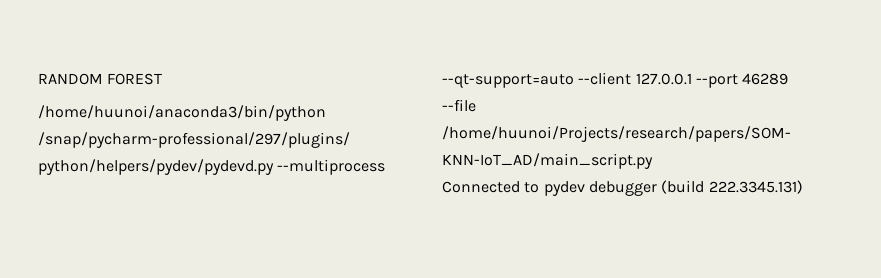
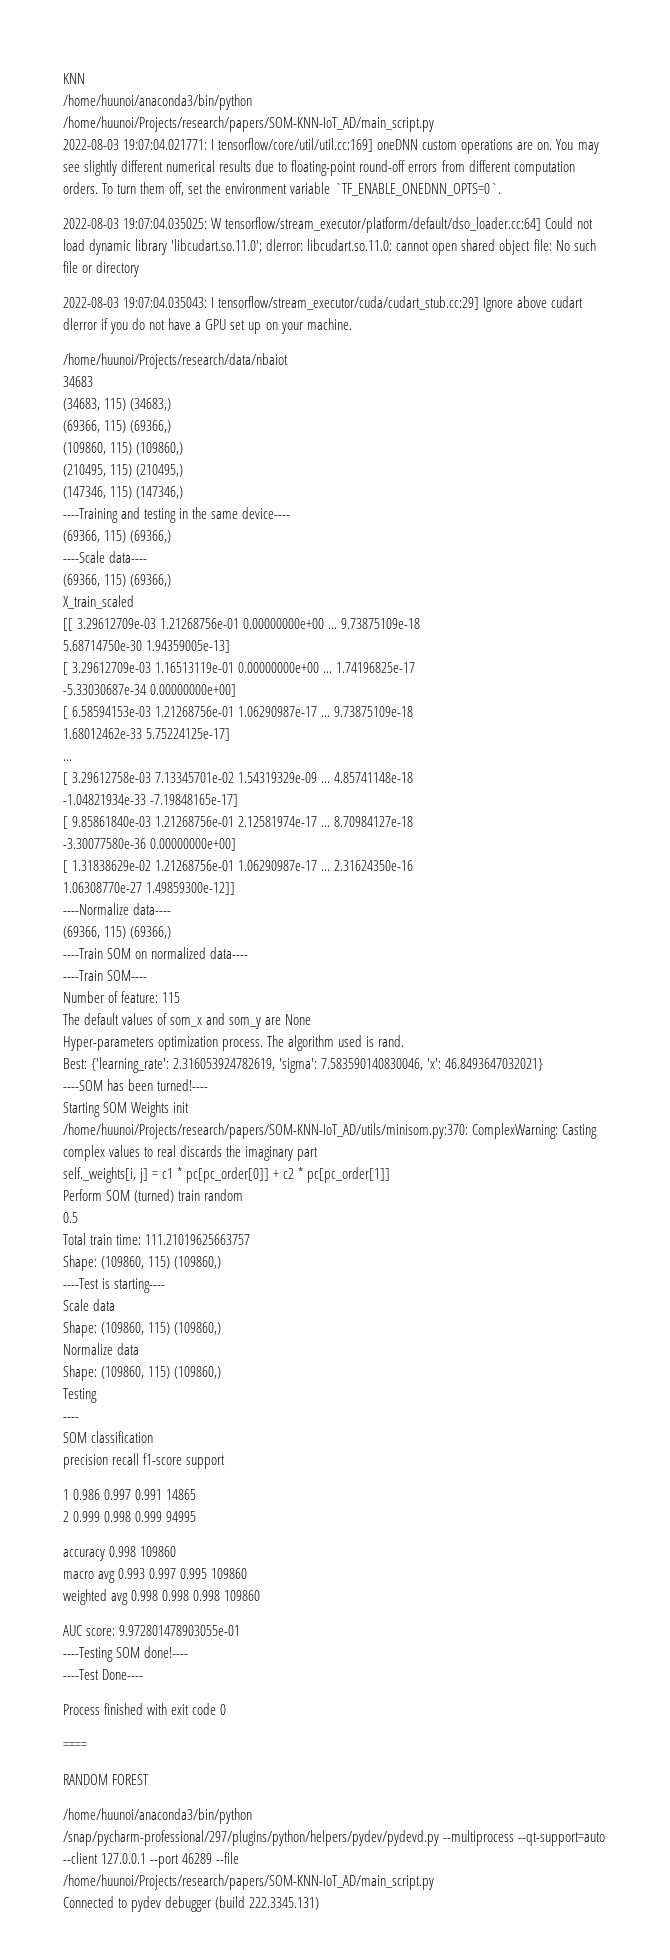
+ KNN
+ /home/huunoi/anaconda3/bin/python /home/huunoi/Projects/research/papers/SOM-KNN-IoT_AD/main_script.py
+ 2022-08-03 19:07:04.021771: I tensorflow/core/util/util.cc:169] oneDNN custom operations are on. You may see slightly different numerical results due to floating-point round-off errors from different computation orders. To turn them off, set the environment variable `TF_ENABLE_ONEDNN_OPTS=0`.
+ 2022-08-03 19:07:04.035025: W tensorflow/stream_executor/platform/default/dso_loader.cc:64] Could not load dynamic library 'libcudart.so.11.0'; dlerror: libcudart.so.11.0: cannot open shared object file: No such file or directory
+ 2022-08-03 19:07:04.035043: I tensorflow/stream_executor/cuda/cudart_stub.cc:29] Ignore above cudart dlerror if you do not have a GPU set up on your machine.
+ /home/huunoi/Projects/research/data/nbaiot
+ 34683
+ (34683, 115) (34683,)
+ (69366, 115) (69366,)
+ (109860, 115) (109860,)
+ (210495, 115) (210495,)
+ (147346, 115) (147346,)
+ ----Training and testing in the same device----
+ (69366, 115) (69366,)
+ ----Scale data----
+ (69366, 115) (69366,)
+ X_train_scaled
+ [[ 3.29612709e-03 1.21268756e-01 0.00000000e+00 ... 9.73875109e-18
+ 5.68714750e-30 1.94359005e-13]
+ [ 3.29612709e-03 1.16513119e-01 0.00000000e+00 ... 1.74196825e-17
+ -5.33030687e-34 0.00000000e+00]
+ [ 6.58594153e-03 1.21268756e-01 1.06290987e-17 ... 9.73875109e-18
+ 1.68012462e-33 5.75224125e-17]
+ ...
+ [ 3.29612758e-03 7.13345701e-02 1.54319329e-09 ... 4.85741148e-18
+ -1.04821934e-33 -7.19848165e-17]
+ [ 9.85861840e-03 1.21268756e-01 2.12581974e-17 ... 8.70984127e-18
+ -3.30077580e-36 0.00000000e+00]
+ [ 1.31838629e-02 1.21268756e-01 1.06290987e-17 ... 2.31624350e-16
+ 1.06308770e-27 1.49859300e-12]]
+ ----Normalize data----
+ (69366, 115) (69366,)
+ ----Train SOM on normalized data----
+ ----Train SOM----
+ Number of feature: 115
+ The default values of som_x and som_y are None
+ Hyper-parameters optimization process. The algorithm used is rand.
+ Best: {'learning_rate': 2.316053924782619, 'sigma': 7.583590140830046, 'x': 46.8493647032021}
+ ----SOM has been turned!----
+ Starting SOM Weights init
+ /home/huunoi/Projects/research/papers/SOM-KNN-IoT_AD/utils/minisom.py:370: ComplexWarning: Casting complex values to real discards the imaginary part
+ self._weights[i, j] = c1 * pc[pc_order[0]] + c2 * pc[pc_order[1]]
+ Perform SOM (turned) train random
+ 0.5
+ Total train time: 111.21019625663757
+ Shape: (109860, 115) (109860,)
+ ----Test is starting----
+ Scale data
+ Shape: (109860, 115) (109860,)
+ Normalize data
+ Shape: (109860, 115) (109860,)
+ Testing
+ ----
+ SOM classification
+ precision recall f1-score support
+ 1 0.986 0.997 0.991 14865
+ 2 0.999 0.998 0.999 94995
+ accuracy 0.998 109860
+ macro avg 0.993 0.997 0.995 109860
+ weighted avg 0.998 0.998 0.998 109860
+ AUC score: 9.972801478903055e-01
+ ----Testing SOM done!----
+ ----Test Done----
+ Process finished with exit code 0
+ ====

